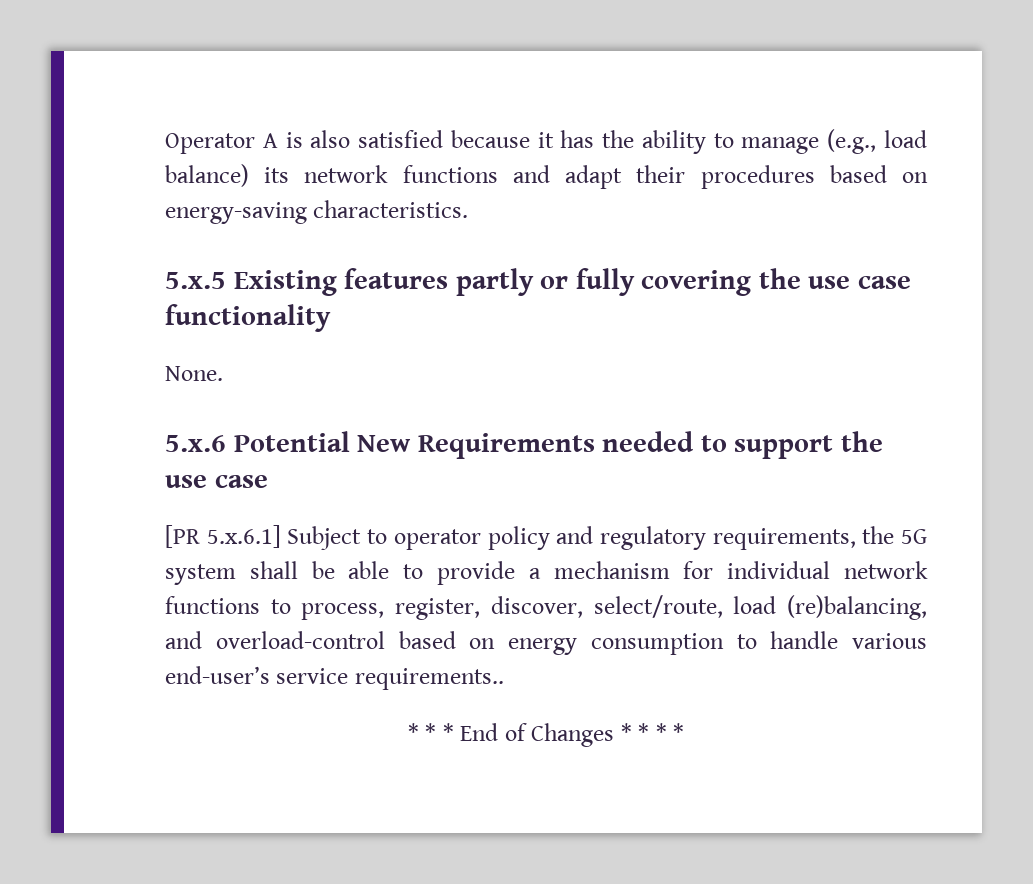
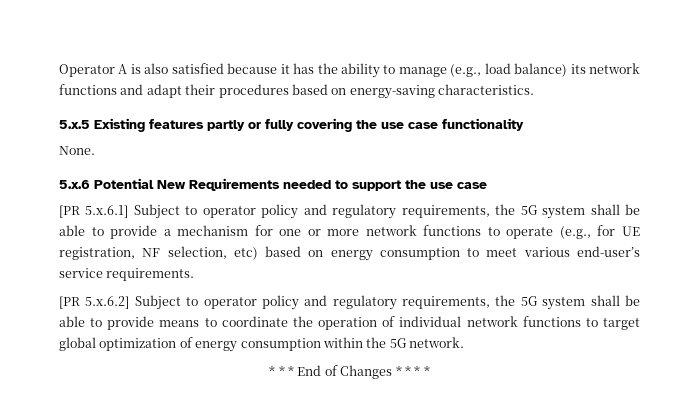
- [PR 5.x.6.1] Subject to operator policy and regulatory requirements, the 5G system shall be able to provide a mechanism for individual network functions to process, register, discover, select/route, load (re)balancing, and overload-control based on energy consumption to handle various end-user’s service requirements..
+ [PR 5.x.6.1] Subject to operator policy and regulatory requirements, the 5G system shall be able to provide a mechanism for one or more network functions to operate (e.g., for UE registration, NF selection, etc) based on energy consumption to meet various end-user’s service requirements.
+ [PR 5.x.6.2] Subject to operator policy and regulatory requirements, the 5G system shall be able to provide means to coordinate the operation of individual network functions to target global optimization of energy consumption within the 5G network.

